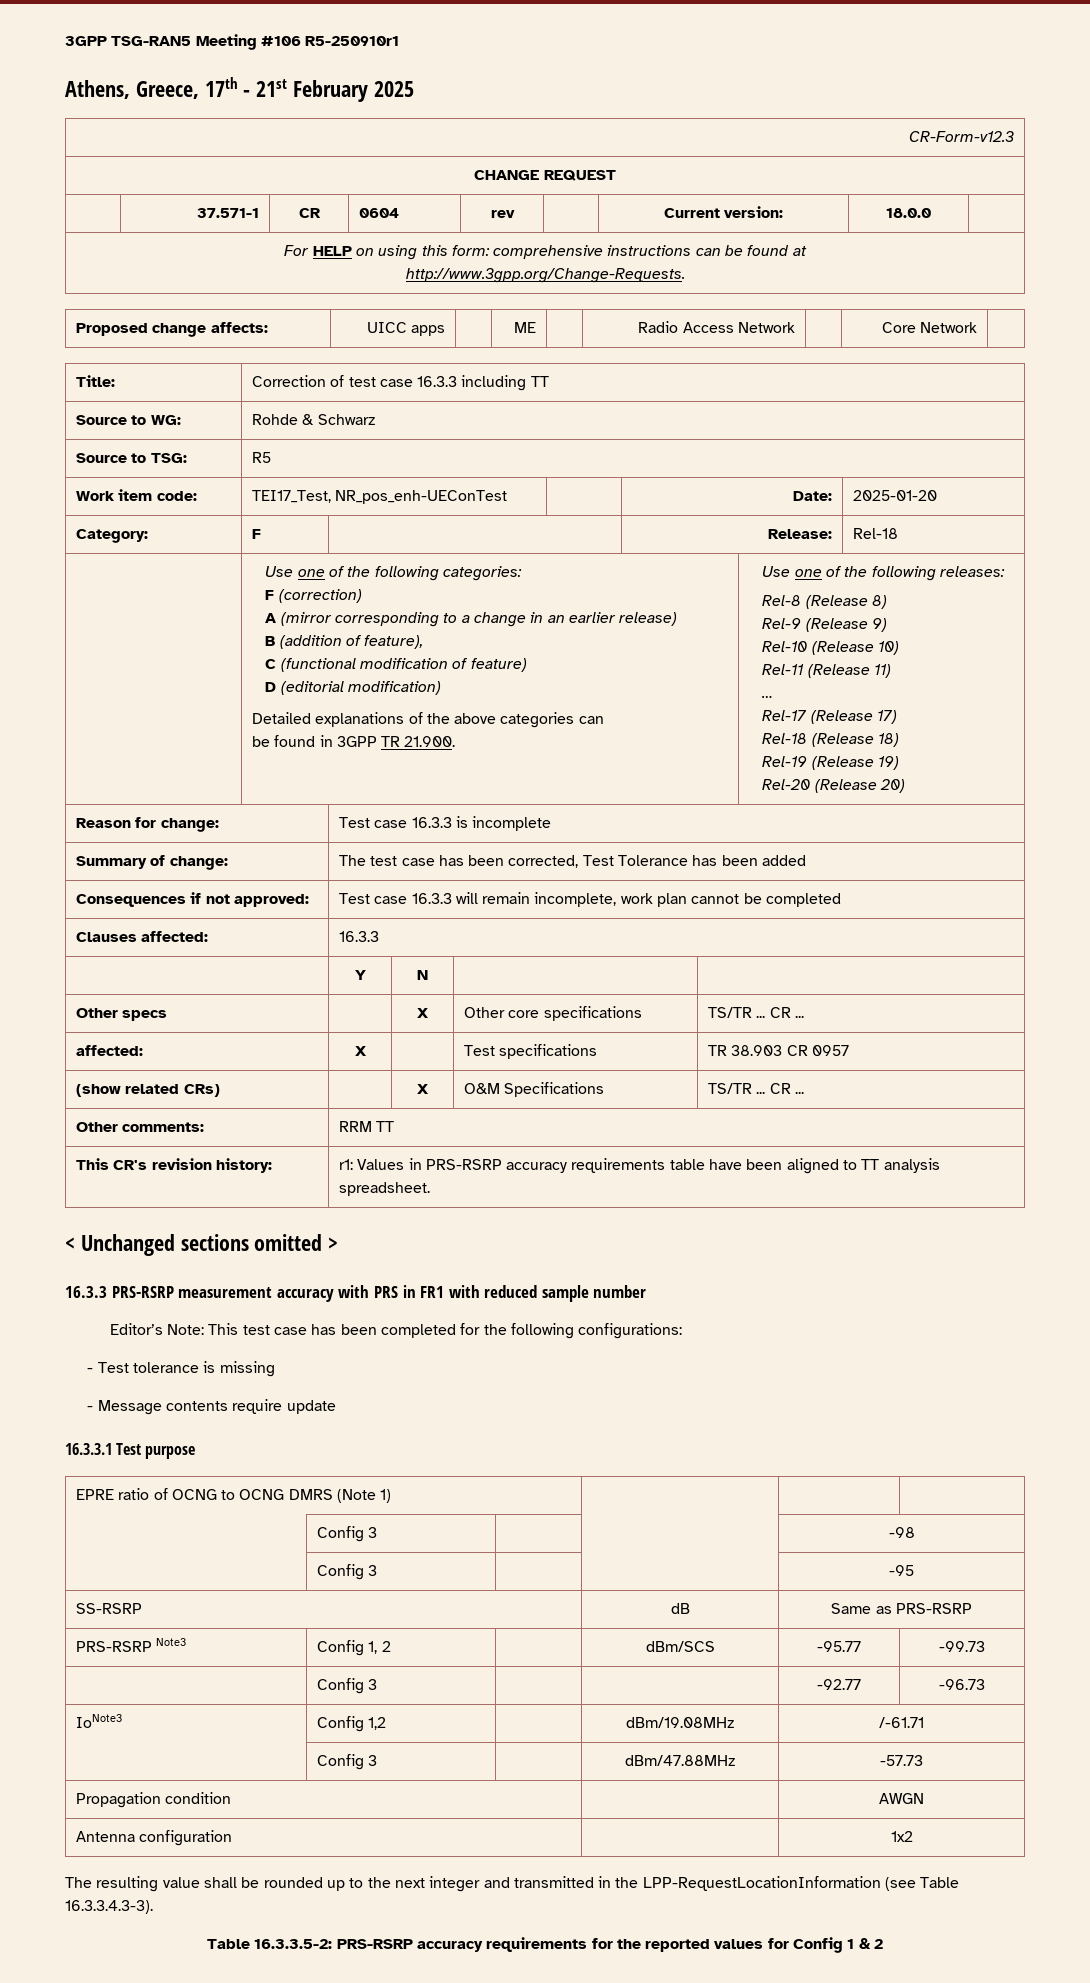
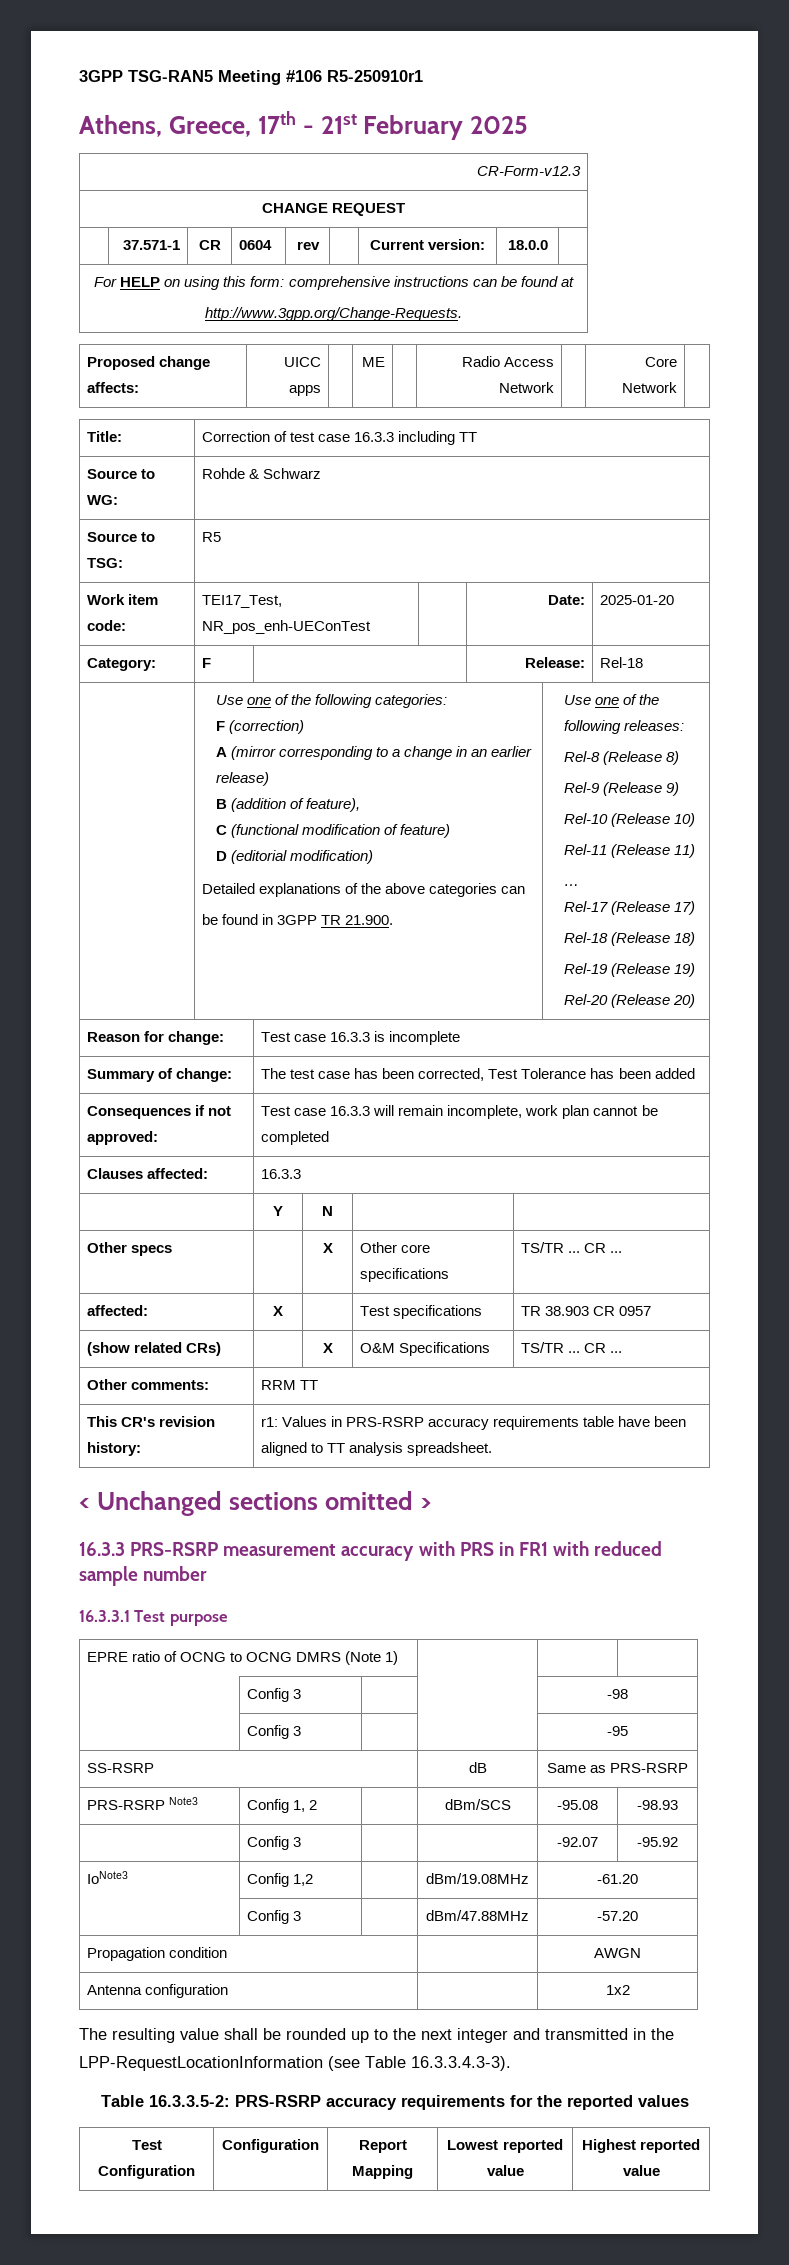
- Editor’s Note: This test case has been completed for the following configurations:
- - Test tolerance is missing
- - Message contents require update
- PRS-RSRP Note3 | Config 1, 2 | | dBm/SCS | -95.77 | -99.73
- | Config 3 | | | -92.77 | -96.73
+ PRS-RSRP Note3 | Config 1, 2 | | dBm/SCS | -95.08 | -98.93
+ | Config 3 | | | -92.07 | -95.92
- IoNote3 | Config 1,2 | | dBm/19.08MHz | /-61.71
+ IoNote3 | Config 1,2 | | dBm/19.08MHz | -61.20
- | Config 3 | | dBm/47.88MHz | -57.73
+ | Config 3 | | dBm/47.88MHz | -57.20
- Table 16.3.3.5-2: PRS-RSRP accuracy requirements for the reported values for Config 1 & 2
+ Table 16.3.3.5-2: PRS-RSRP accuracy requirements for the reported values
+ Test Configuration | Configuration | Report Mapping | Lowest reported value | Highest reported value

